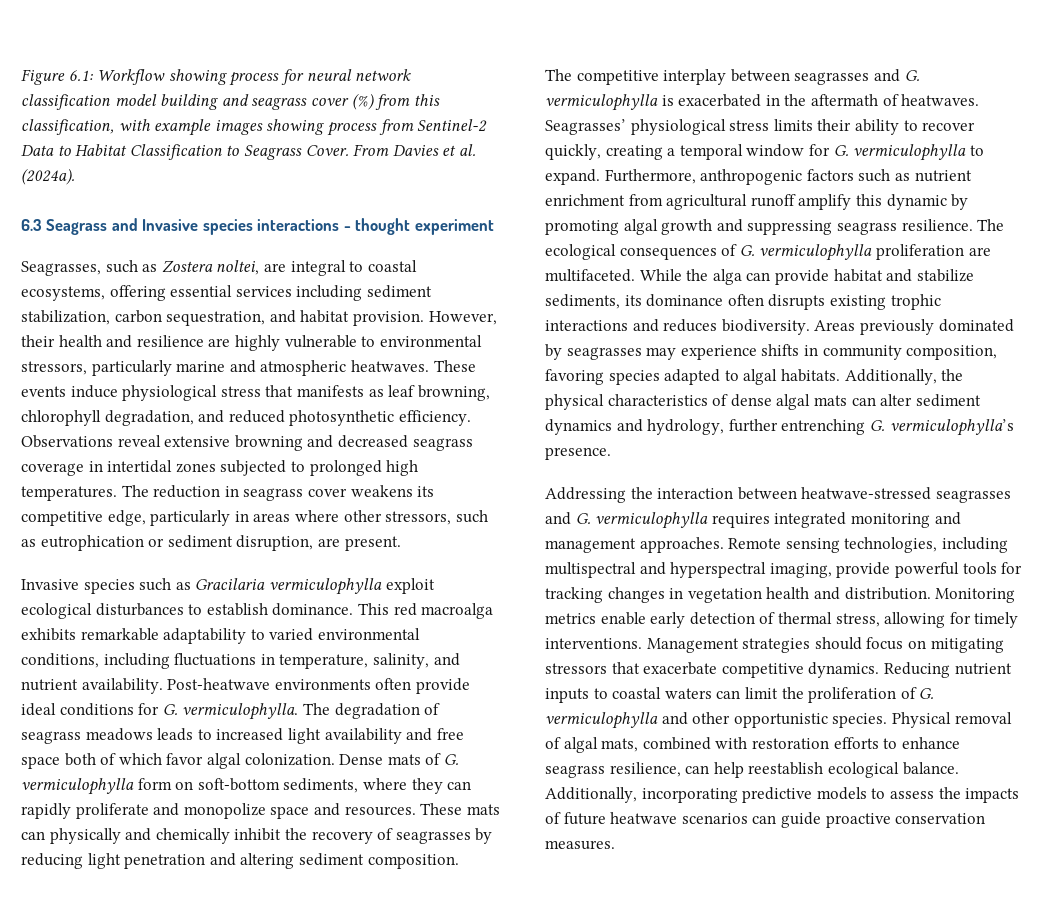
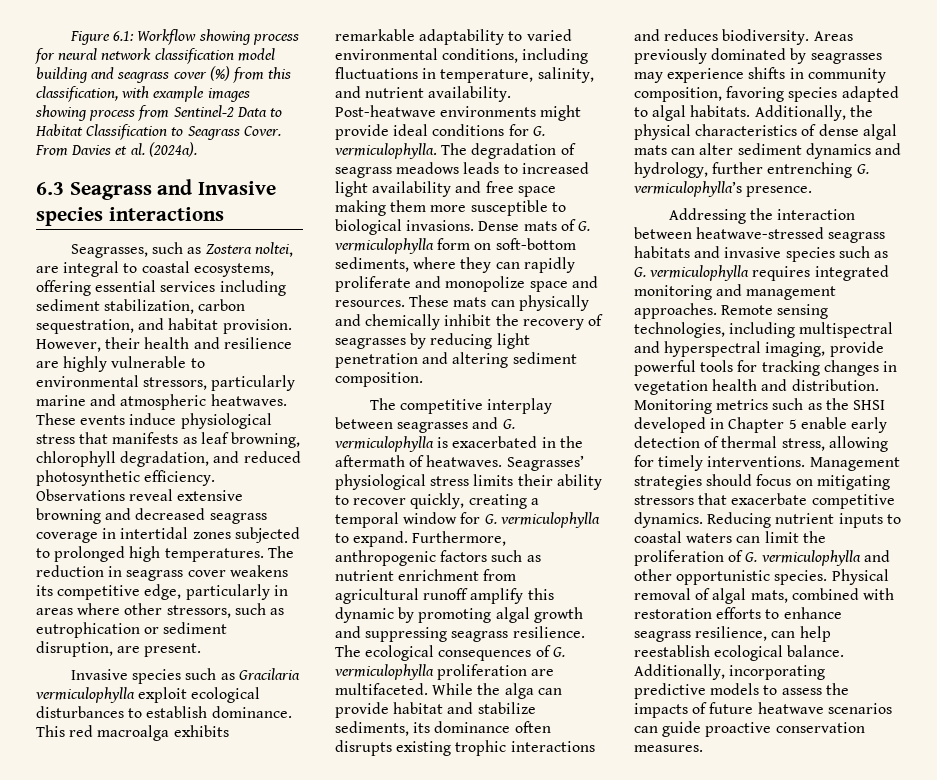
- 6.3 Seagrass and Invasive species interactions - thought experiment
+ 6.3 Seagrass and Invasive species interactions
- Post-heatwave environments often provide ideal conditions for G. vermiculophylla.
+ Post-heatwave environments might provide ideal conditions for G. vermiculophylla.
- The degradation of seagrass meadows leads to increased light availability and free space both of which favor algal colonization.
+ The degradation of seagrass meadows leads to increased light availability and free space making them more susceptible to biological invasions.
- Addressing the interaction between heatwave-stressed seagrasses and G. vermiculophylla requires integrated monitoring and management approaches.
+ Addressing the interaction between heatwave-stressed seagrass habitats and invasive species such as G. vermiculophylla requires integrated monitoring and management approaches.
- Monitoring metrics enable early detection of thermal stress, allowing for timely interventions.
+ Monitoring metrics such as the SHSI developed in Chapter 5 enable early detection of thermal stress, allowing for timely interventions.

